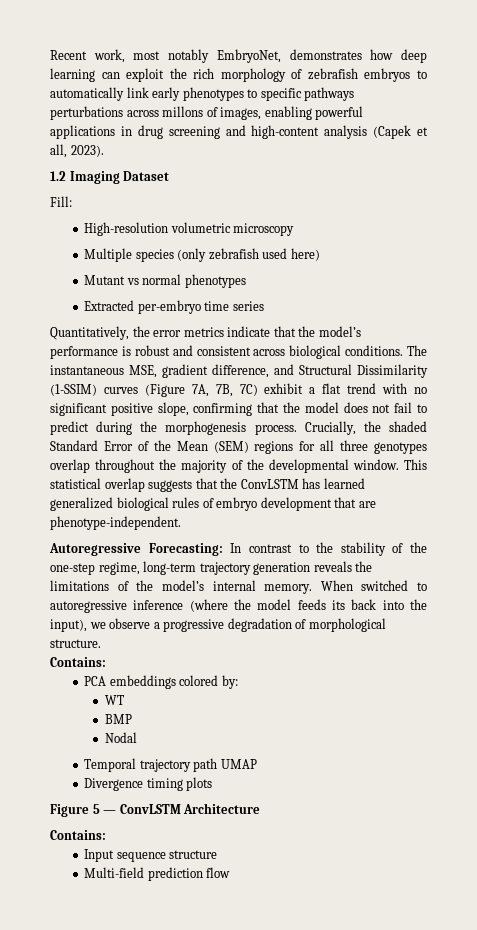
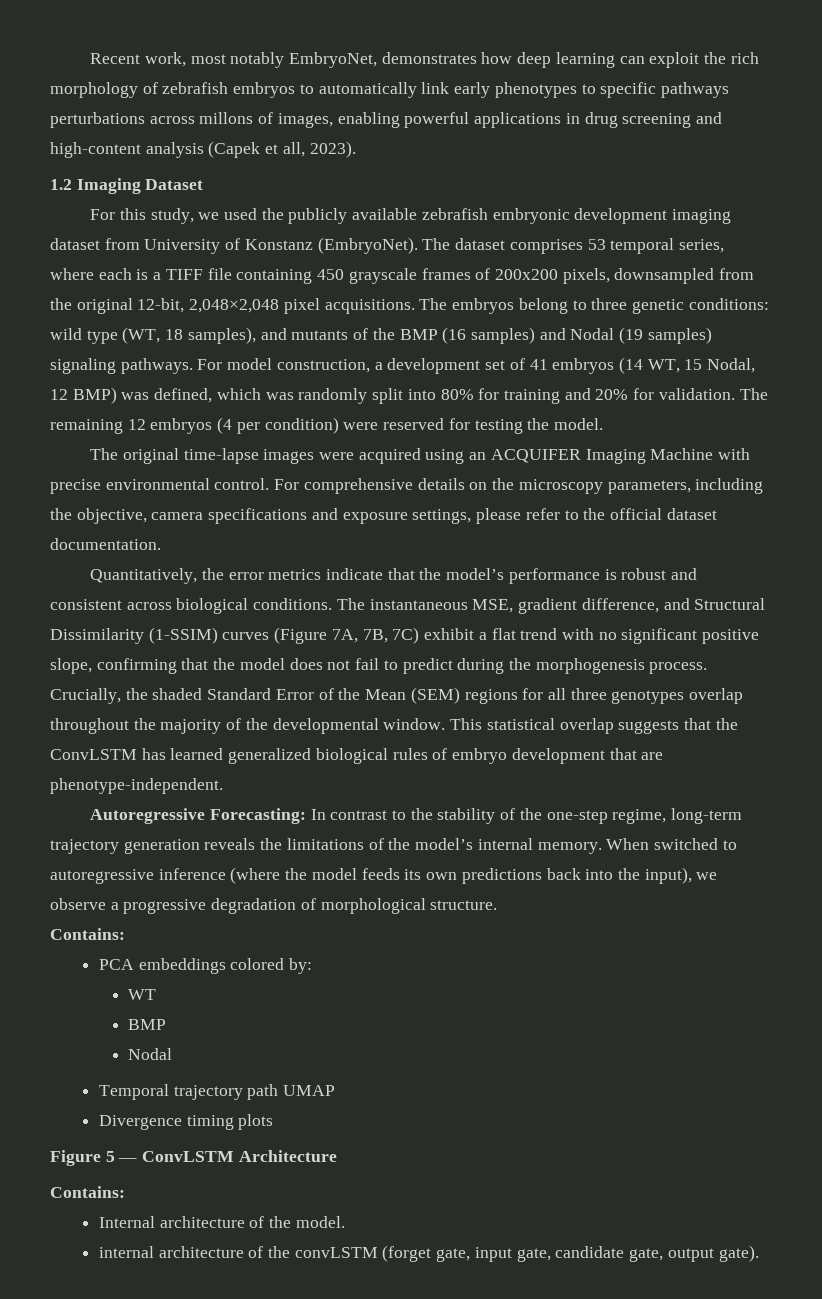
- Fill:
- High-resolution volumetric microscopy
- Multiple species (only zebrafish used here)
- Mutant vs normal phenotypes
- Extracted per-embryo time series
+ For this study, we used the publicly available zebrafish embryonic development imaging dataset from University of Konstanz (EmbryoNet). The dataset comprises 53 temporal series, where each is a TIFF file containing 450 grayscale frames of 200x200 pixels, downsampled from the original 12-bit, 2,048×2,048 pixel acquisitions. The embryos belong to three genetic conditions: wild type (WT, 18 samples), and mutants of the BMP (16 samples) and Nodal (19 samples) signaling pathways. For model construction, a development set of 41 embryos (14 WT, 15 Nodal, 12 BMP) was defined, which was randomly split into 80% for training and 20% for validation. The remaining 12 embryos (4 per condition) were reserved for testing the model.
+ The original time-lapse images were acquired using an ACQUIFER Imaging Machine with precise environmental control. For comprehensive details on the microscopy parameters, including the objective, camera specifications and exposure settings, please refer to the official dataset documentation.
- When switched to autoregressive inference (where the model feeds its back into the input), we observe a progressive degradation of morphological structure.
+ When switched to autoregressive inference (where the model feeds its own predictions back into the input), we observe a progressive degradation of morphological structure.
- Input sequence structure
- Multi-field prediction flow
+ Internal architecture of the model.
+ internal architecture of the convLSTM (forget gate, input gate, candidate gate, output gate).

